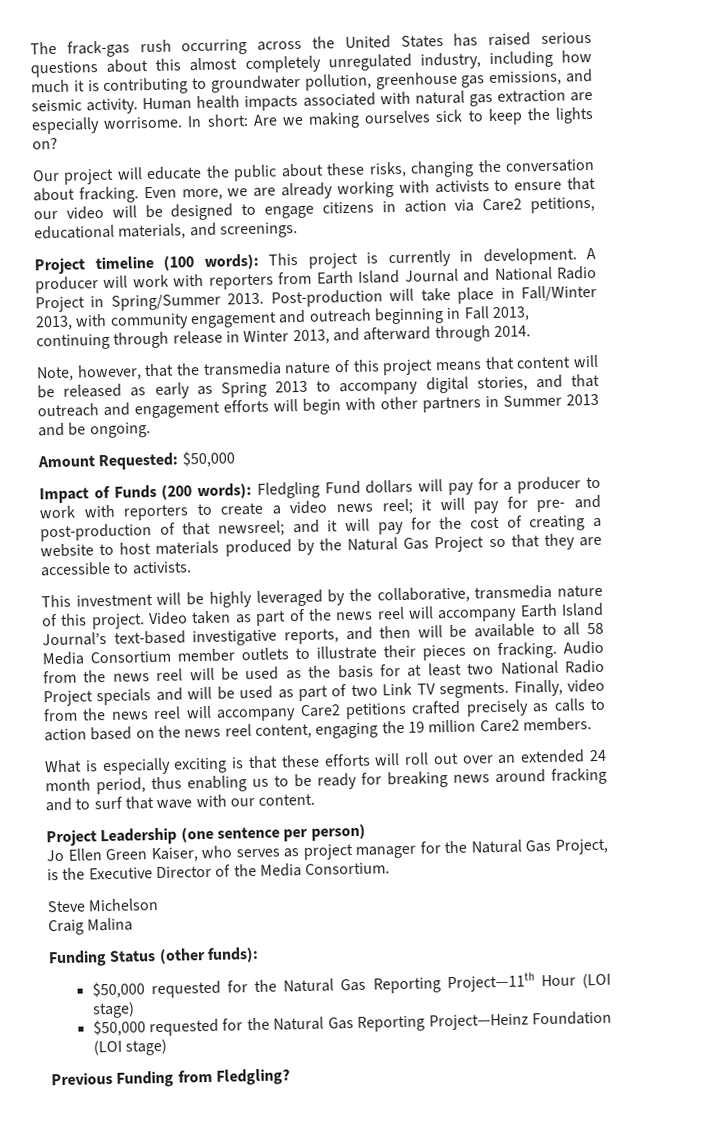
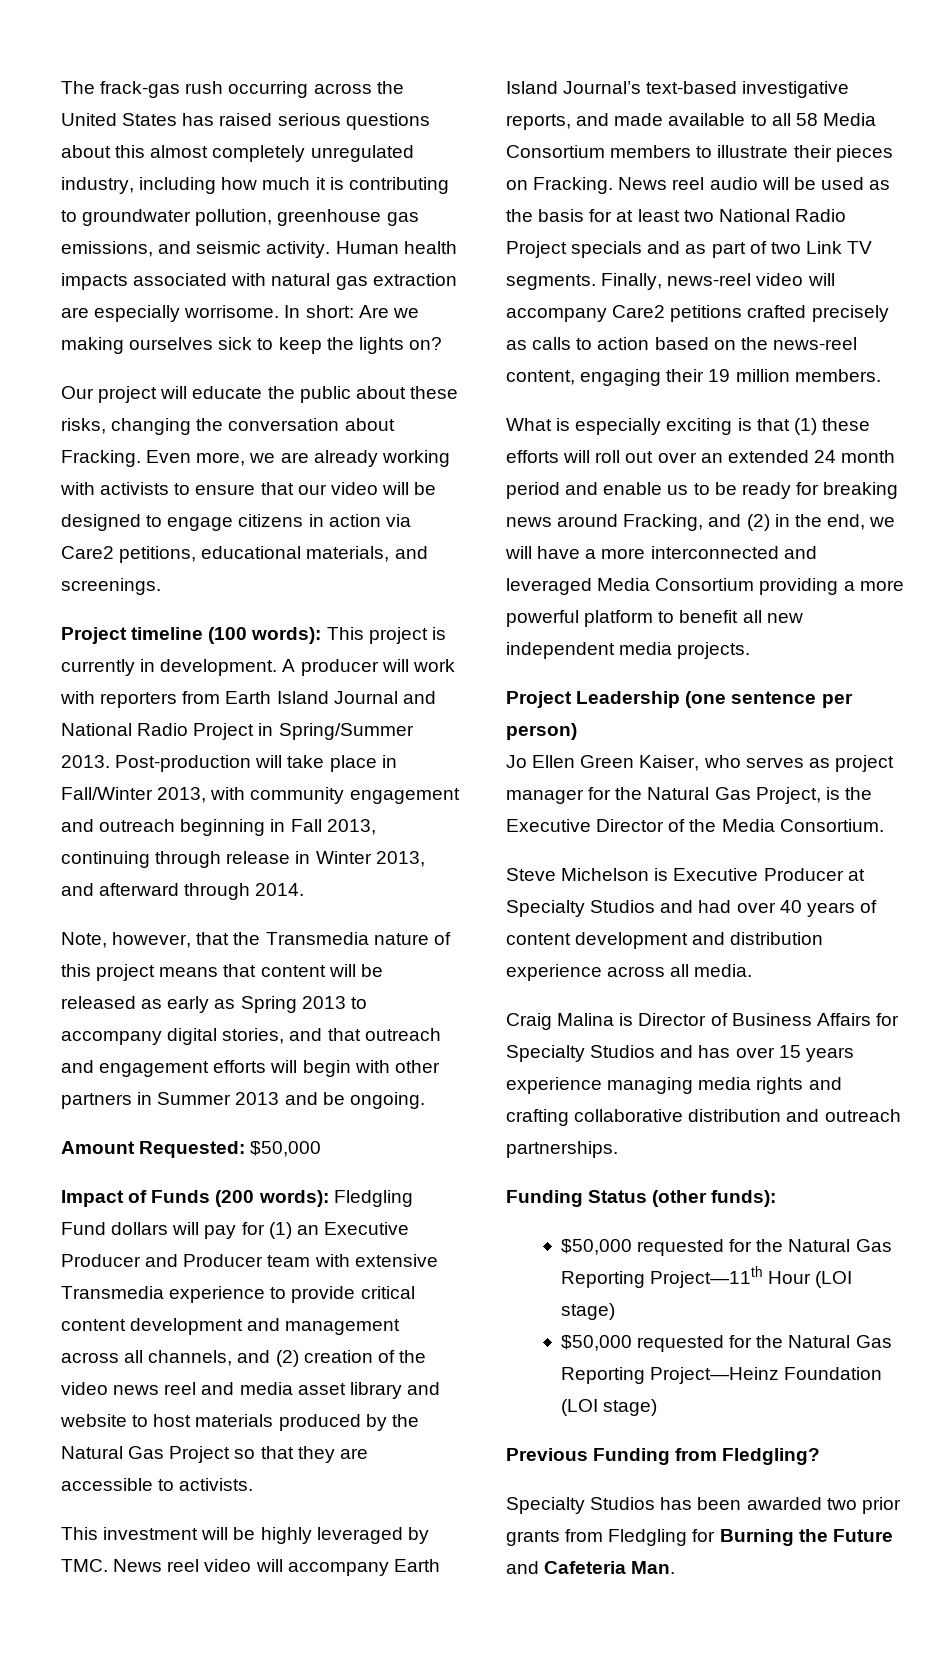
- Our project will educate the public about these risks, changing the conversation about fracking.
+ Our project will educate the public about these risks, changing the conversation about Fracking.
- Note, however, that the transmedia nature of this project means that content will be released as early as Spring 2013 to accompany digital stories, and that outreach and engagement efforts will begin with other partners in Summer 2013 and be ongoing.
+ Note, however, that the Transmedia nature of this project means that content will be released as early as Spring 2013 to accompany digital stories, and that outreach and engagement efforts will begin with other partners in Summer 2013 and be ongoing.
- Impact of Funds (200 words): Fledgling Fund dollars will pay for a producer to work with reporters to create a video news reel; it will pay for pre- and post-production of that newsreel; and it will pay for the cost of creating a website to host materials produced by the Natural Gas Project so that they are accessible to activists.
+ Impact of Funds (200 words): Fledgling Fund dollars will pay for (1) an Executive Producer and Producer team with extensive Transmedia experience to provide critical content development and management across all channels, and (2) creation of the video news reel and media asset library and website to host materials produced by the Natural Gas Project so that they are accessible to activists.
- This investment will be highly leveraged by the collaborative, transmedia nature of this project. Video taken as part of the news reel will accompany Earth Island Journal’s text-based investigative reports, and then will be available to all 58 Media Consortium member outlets to illustrate their pieces on fracking. Audio from the news reel will be used as the basis for at least two National Radio Project specials and will be used as part of two Link TV segments.
+ This investment will be highly leveraged by TMC. News reel video will accompany Earth Island Journal’s text-based investigative reports, and made available to all 58 Media Consortium members to illustrate their pieces on Fracking. News reel audio will be used as the basis for at least two National Radio Project specials and as part of two Link TV segments.
- Finally, video from the news reel will accompany Care2 petitions crafted precisely as calls to action based on the news reel content, engaging the 19 million Care2 members.
+ Finally, news-reel video will accompany Care2 petitions crafted precisely as calls to action based on the news-reel content, engaging their 19 million members.
- What is especially exciting is that these efforts will roll out over an extended 24 month period, thus enabling us to be ready for breaking news around fracking and to surf that wave with our content.
+ What is especially exciting is that (1) these efforts will roll out over an extended 24 month period and enable us to be ready for breaking news around Fracking, and (2) in the end, we will have a more interconnected and leveraged Media Consortium providing a more powerful platform to benefit all new independent media projects.
- Steve Michelson
- Craig Malina
+ Steve Michelson is Executive Producer at Specialty Studios and had over 40 years of content development and distribution experience across all media.
+ Craig Malina is Director of Business Affairs for Specialty Studios and has over 15 years experience managing media rights and crafting collaborative distribution and outreach partnerships.
+ Specialty Studios has been awarded two prior grants from Fledgling for Burning the Future and Cafeteria Man.

